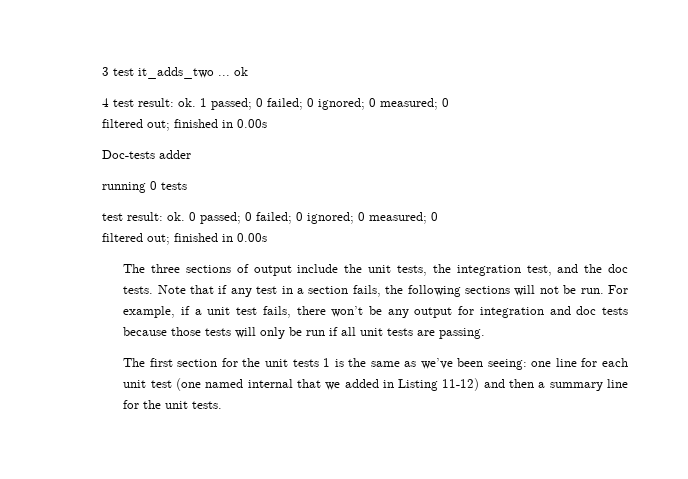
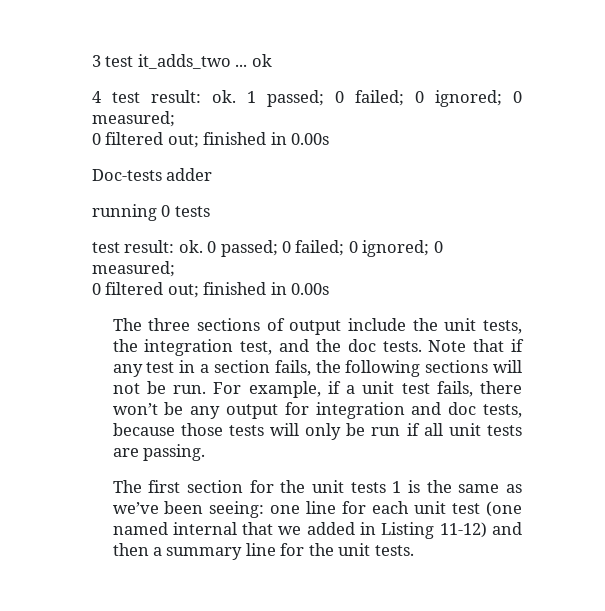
- 1 passed; 0 failed; 0 ignored; 0 measured; 0
- filtered out; finished in 0.00s
+ 1 passed; 0 failed; 0 ignored; 0 measured;
+ 0 filtered out; finished in 0.00s
- 0 passed; 0 failed; 0 ignored; 0 measured; 0
- filtered out; finished in 0.00s
+ 0 passed; 0 failed; 0 ignored; 0 measured;
+ 0 filtered out; finished in 0.00s
- For example, if a unit test fails, there won’t be any output for integration and doc tests because those tests will only be run if all unit tests are passing.
+ For example, if a unit test fails, there won’t be any output for integration and doc tests, because those tests will only be run if all unit tests are passing.

